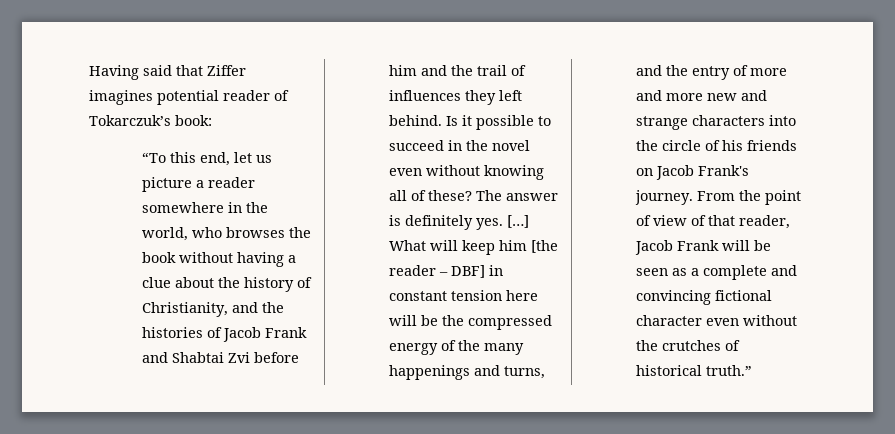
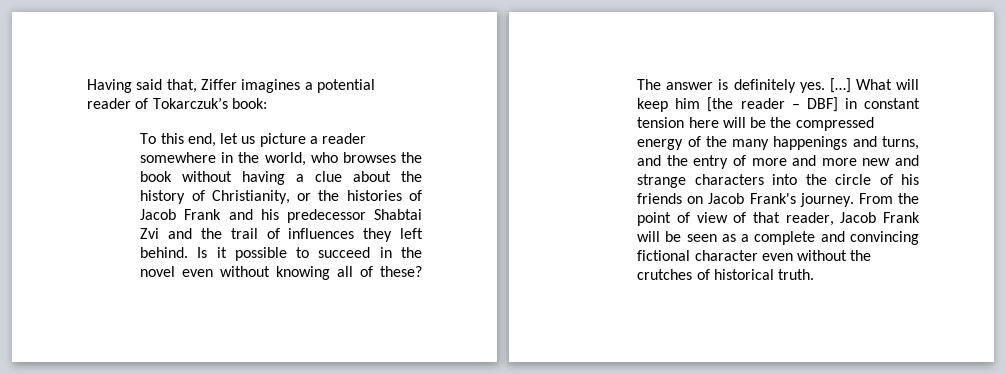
- Having said that Ziffer imagines potential reader of Tokarczuk’s book:
+ Having said that, Ziffer imagines a potential reader of Tokarczuk’s book:
- “To this end, let us picture a reader somewhere in the world, who browses the book without having a clue about the history of Christianity, and the histories of Jacob Frank and Shabtai Zvi before him and the trail of influences they left behind.
+ To this end, let us picture a reader somewhere in the world, who browses the book without having a clue about the history of Christianity, or the histories of Jacob Frank and his predecessor Shabtai Zvi and the trail of influences they left behind.
- From the point of view of that reader, Jacob Frank will be seen as a complete and convincing fictional character even without the crutches of historical truth.”
+ From the point of view of that reader, Jacob Frank will be seen as a complete and convincing fictional character even without the crutches of historical truth.

